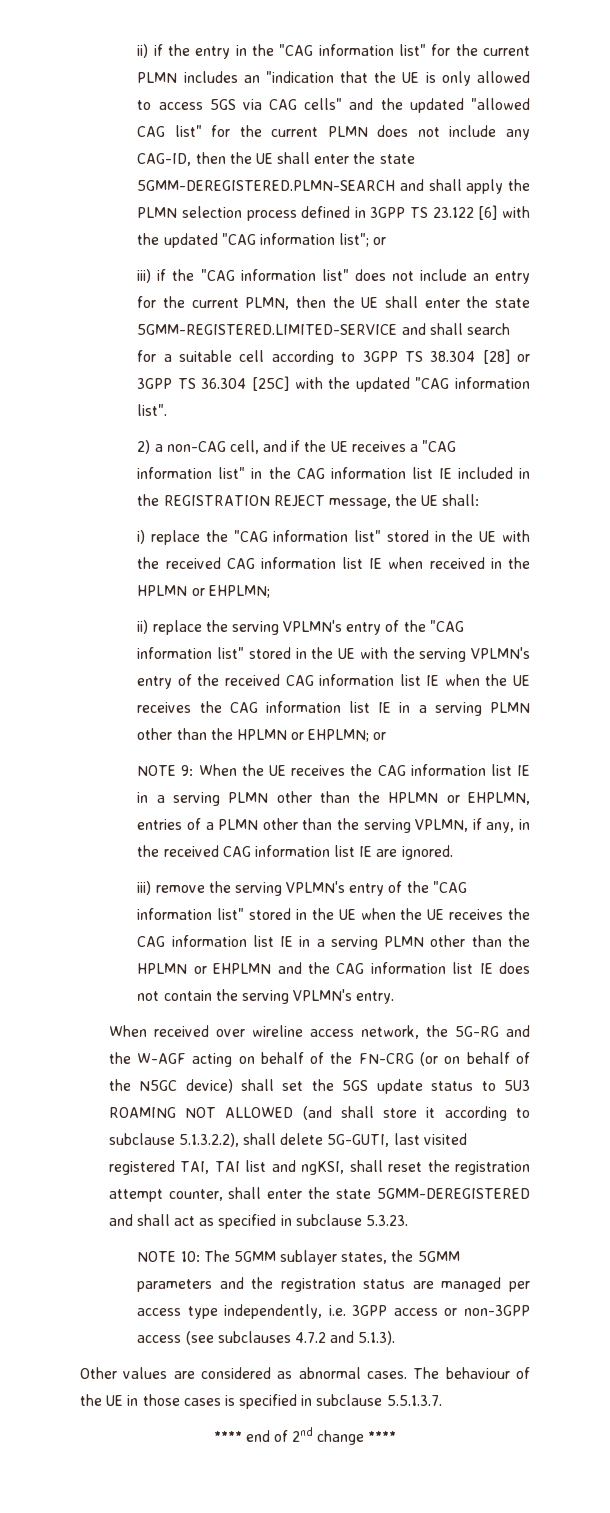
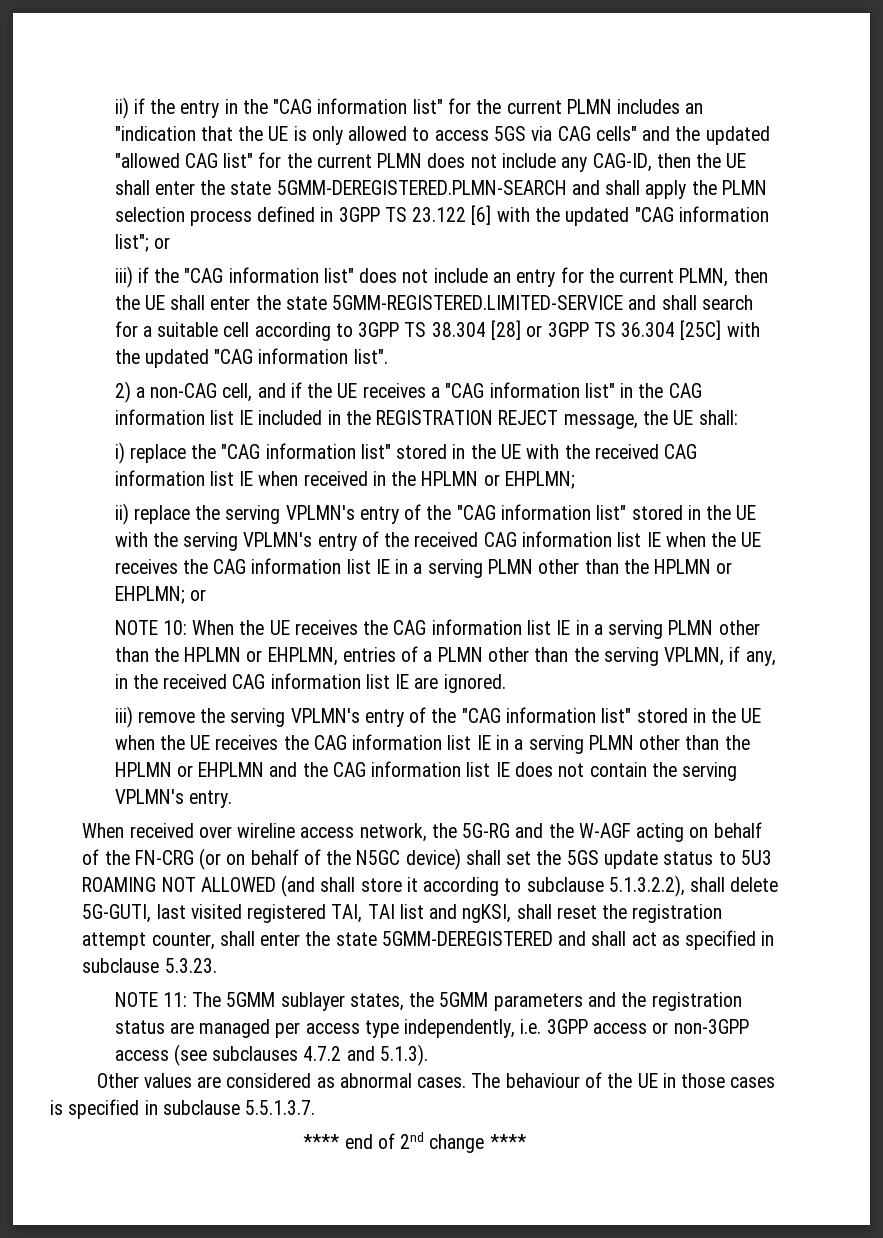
- NOTE 9: When the UE receives the CAG information list IE in a serving PLMN other than the HPLMN or EHPLMN, entries of a PLMN other than the serving VPLMN, if any, in the received CAG information list IE are ignored.
+ NOTE 10: When the UE receives the CAG information list IE in a serving PLMN other than the HPLMN or EHPLMN, entries of a PLMN other than the serving VPLMN, if any, in the received CAG information list IE are ignored.
- NOTE 10: The 5GMM sublayer states, the 5GMM parameters and the registration status are managed per access type independently, i.e. 3GPP access or non-3GPP access (see subclauses 4.7.2 and 5.1.3).
+ NOTE 11: The 5GMM sublayer states, the 5GMM parameters and the registration status are managed per access type independently, i.e. 3GPP access or non-3GPP access (see subclauses 4.7.2 and 5.1.3).

